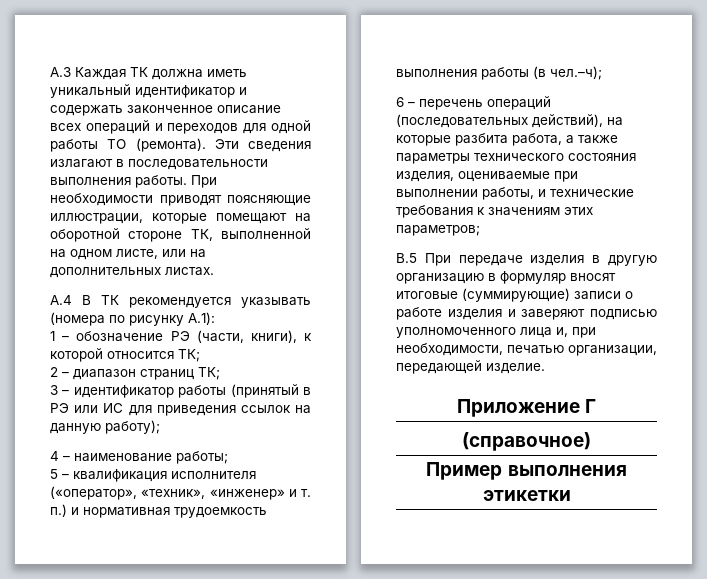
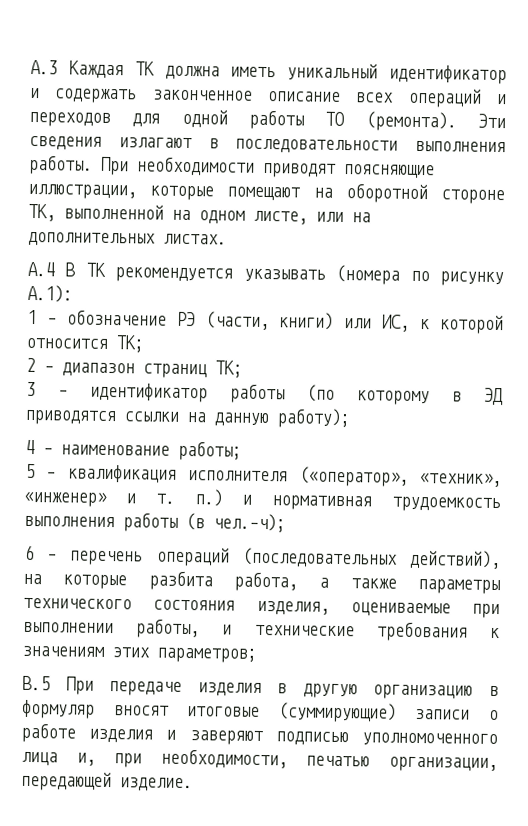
- 1 – обозначение РЭ (части, книги), к которой относится ТК;
+ 1 – обозначение РЭ (части, книги) или ИС, к которой относится ТК;
- 3 – идентификатор работы (принятый в РЭ или ИС для приведения ссылок на данную работу);
+ 3 – идентификатор работы (по которому в ЭД приводятся ссылки на данную работу);
- Приложение Г
- (справочное)
- Пример выполнения этикетки

